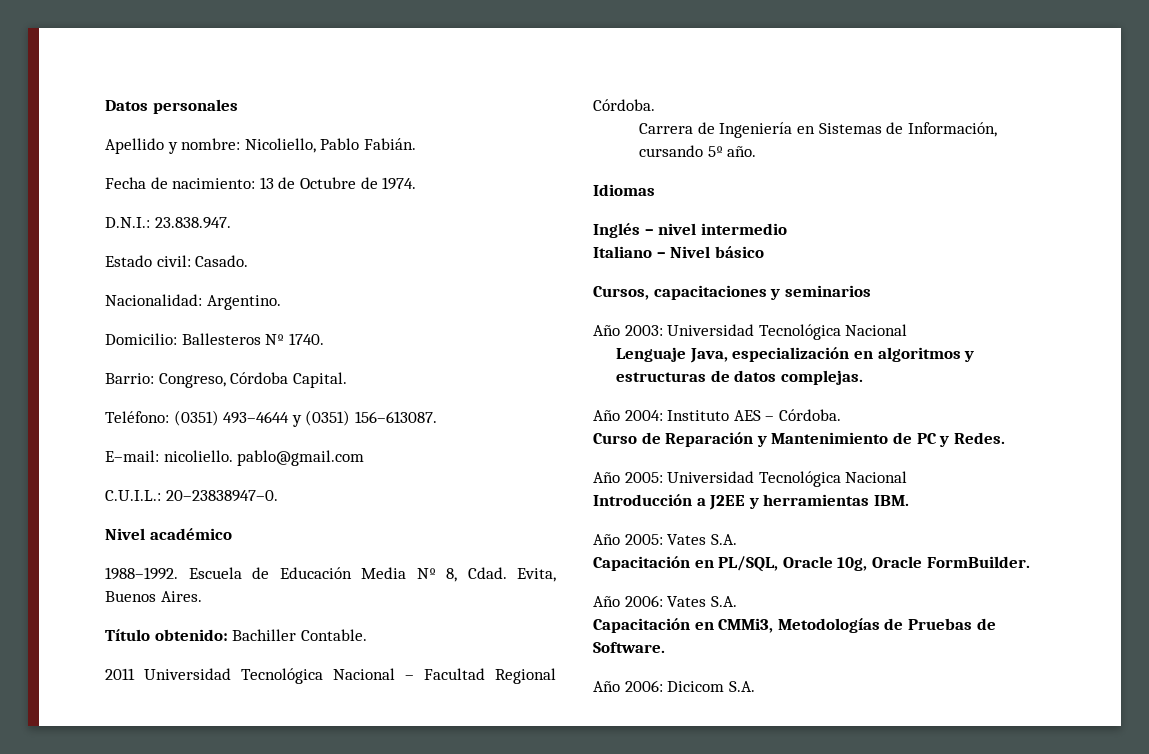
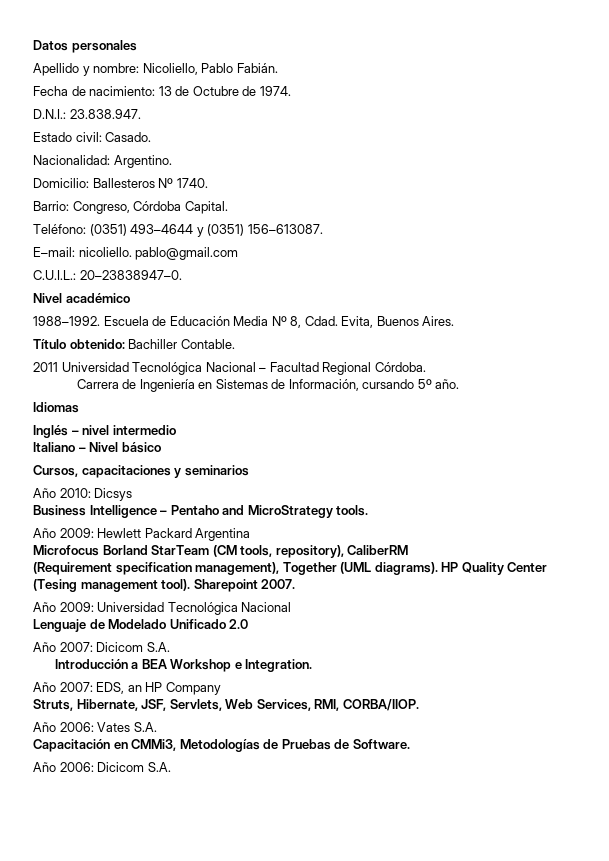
- Año 2003: Universidad Tecnológica Nacional
- Lenguaje Java, especialización en algoritmos y estructuras de datos complejas.
- Año 2004: Instituto AES – Córdoba.
- Curso de Reparación y Mantenimiento de PC y Redes.
- Año 2005: Universidad Tecnológica Nacional
- Introducción a J2EE y herramientas IBM.
- Año 2005: Vates S.A.
- Capacitación en PL/SQL, Oracle 10g, Oracle FormBuilder.
+ Año 2010: Dicsys
+ Business Intelligence – Pentaho and MicroStrategy tools.
+ Año 2009: Hewlett Packard Argentina
+ Microfocus Borland StarTeam (CM tools, repository), CaliberRM
+ (Requirement specification management), Together (UML diagrams). HP Quality Center (Tesing management tool). Sharepoint 2007.
+ Año 2009: Universidad Tecnológica Nacional
+ Lenguaje de Modelado Unificado 2.0
+ Año 2007: Dicicom S.A.
+ Introducción a BEA Workshop e Integration.
+ Año 2007: EDS, an HP Company
+ Struts, Hibernate, JSF, Servlets, Web Services, RMI, CORBA/IIOP.

